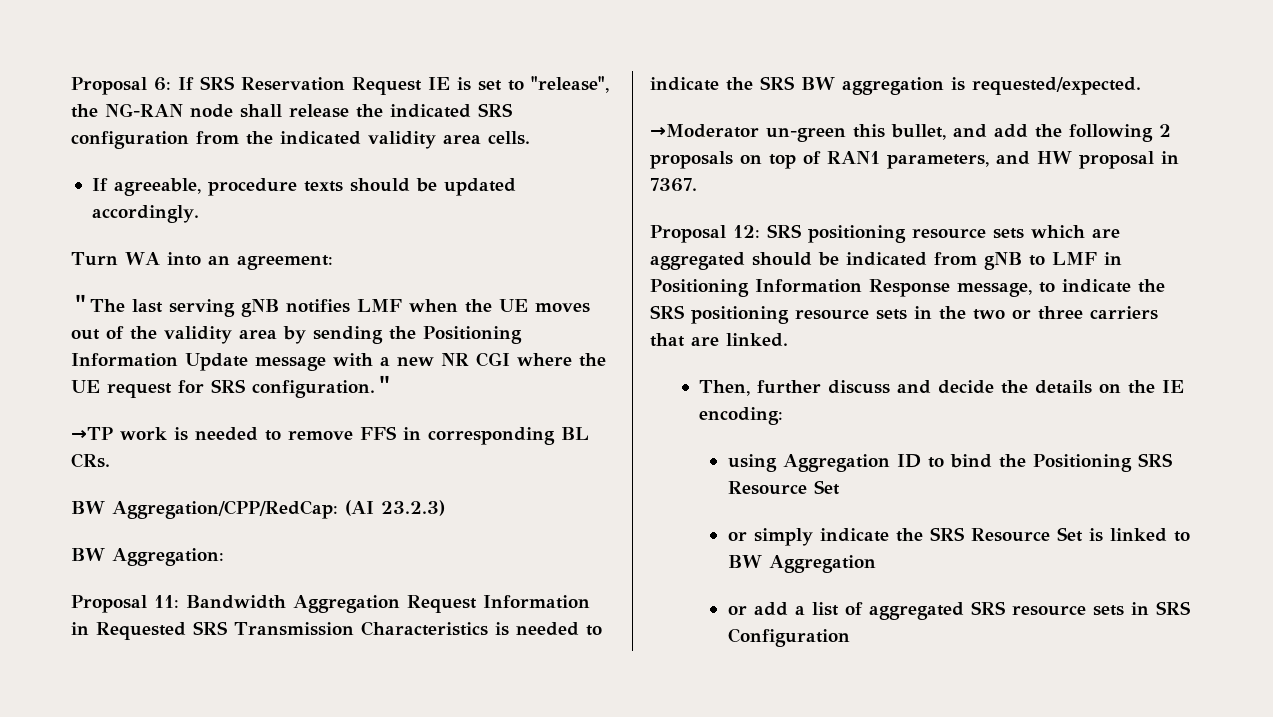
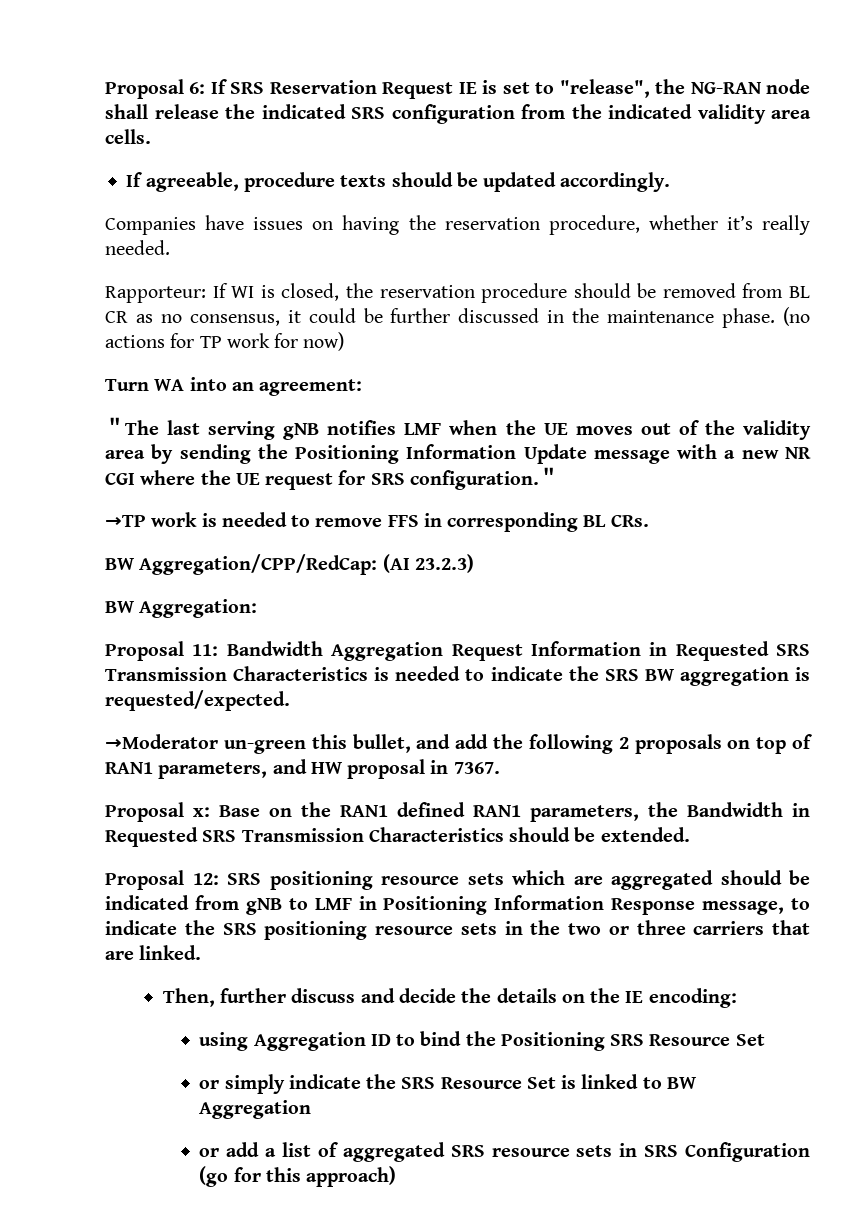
+ Companies have issues on having the reservation procedure, whether it’s really needed.
+ Rapporteur: If WI is closed, the reservation procedure should be removed from BL CR as no consensus, it could be further discussed in the maintenance phase. (no actions for TP work for now)
+ Proposal x: Base on the RAN1 defined RAN1 parameters, the Bandwidth in Requested SRS Transmission Characteristics should be extended.
- or add a list of aggregated SRS resource sets in SRS Configuration
+ or add a list of aggregated SRS resource sets in SRS Configuration (go for this approach)

